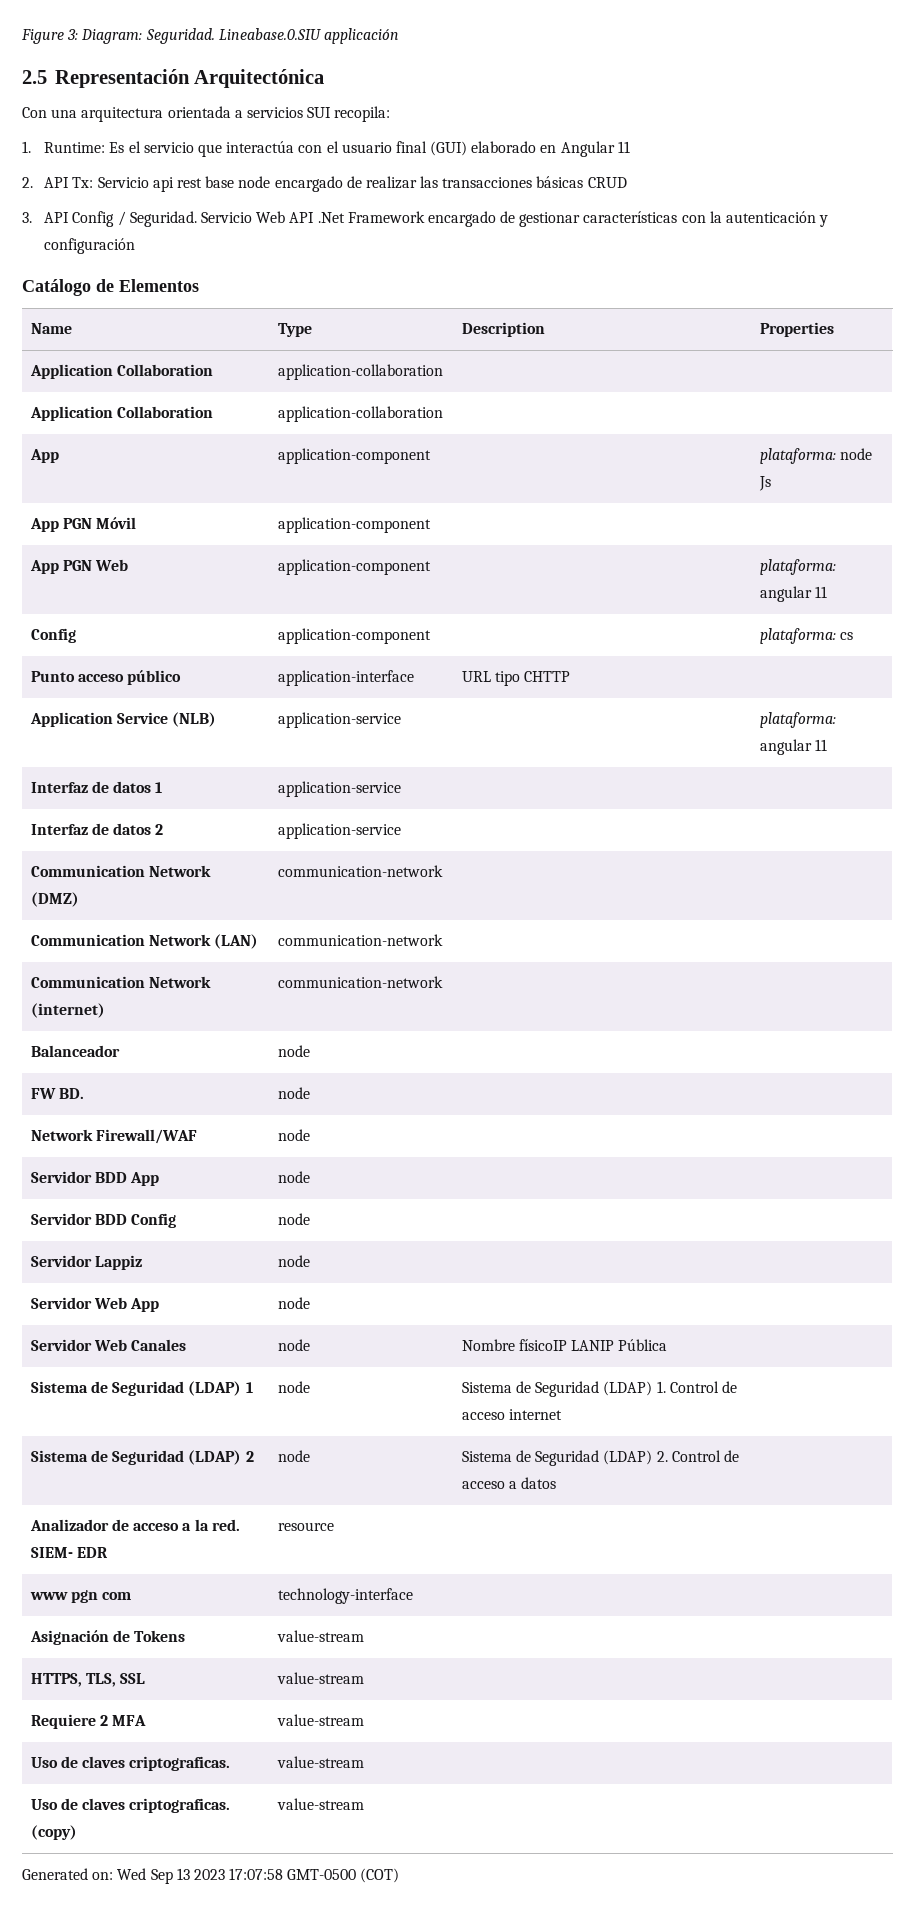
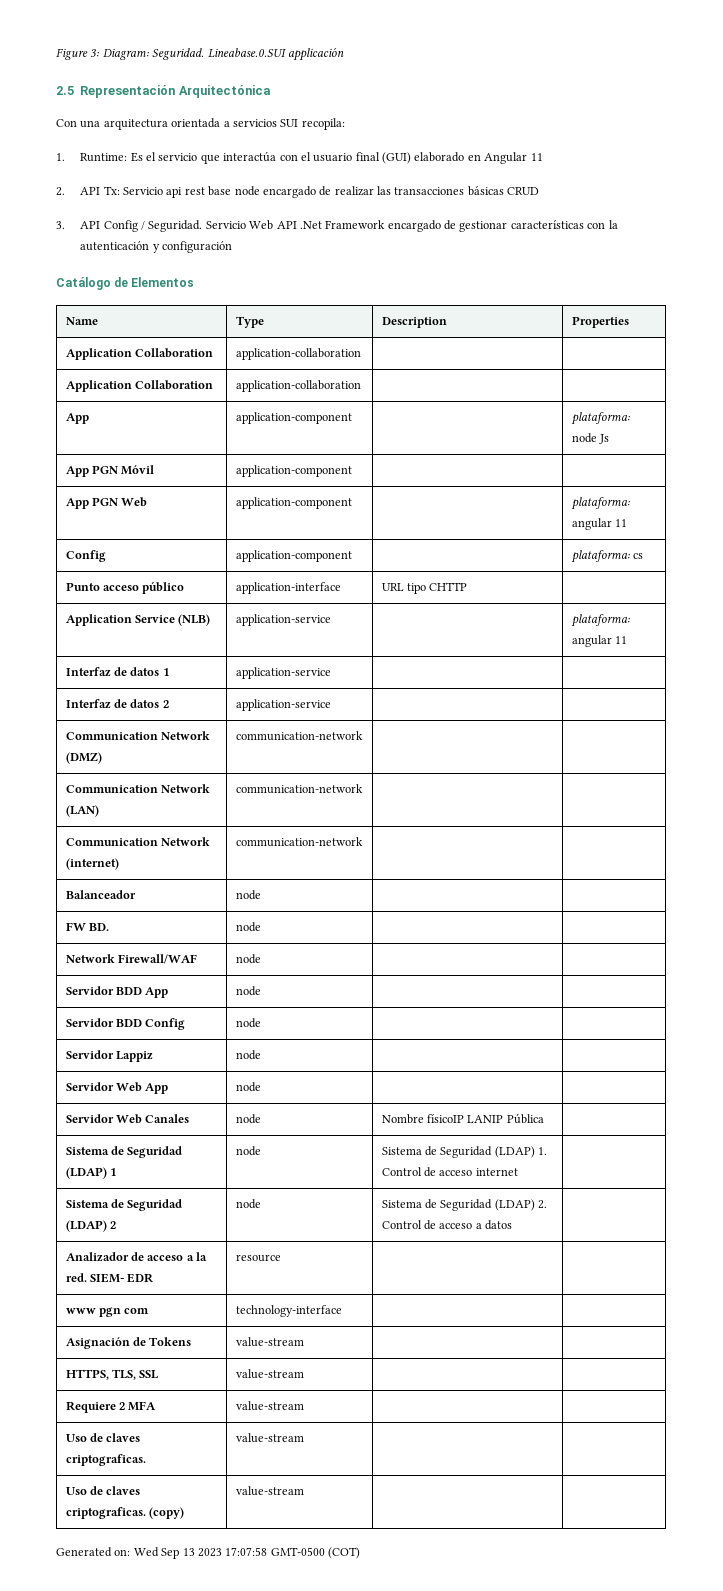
- Lineabase.0.SIU applicación
+ Lineabase.0.SUI applicación

